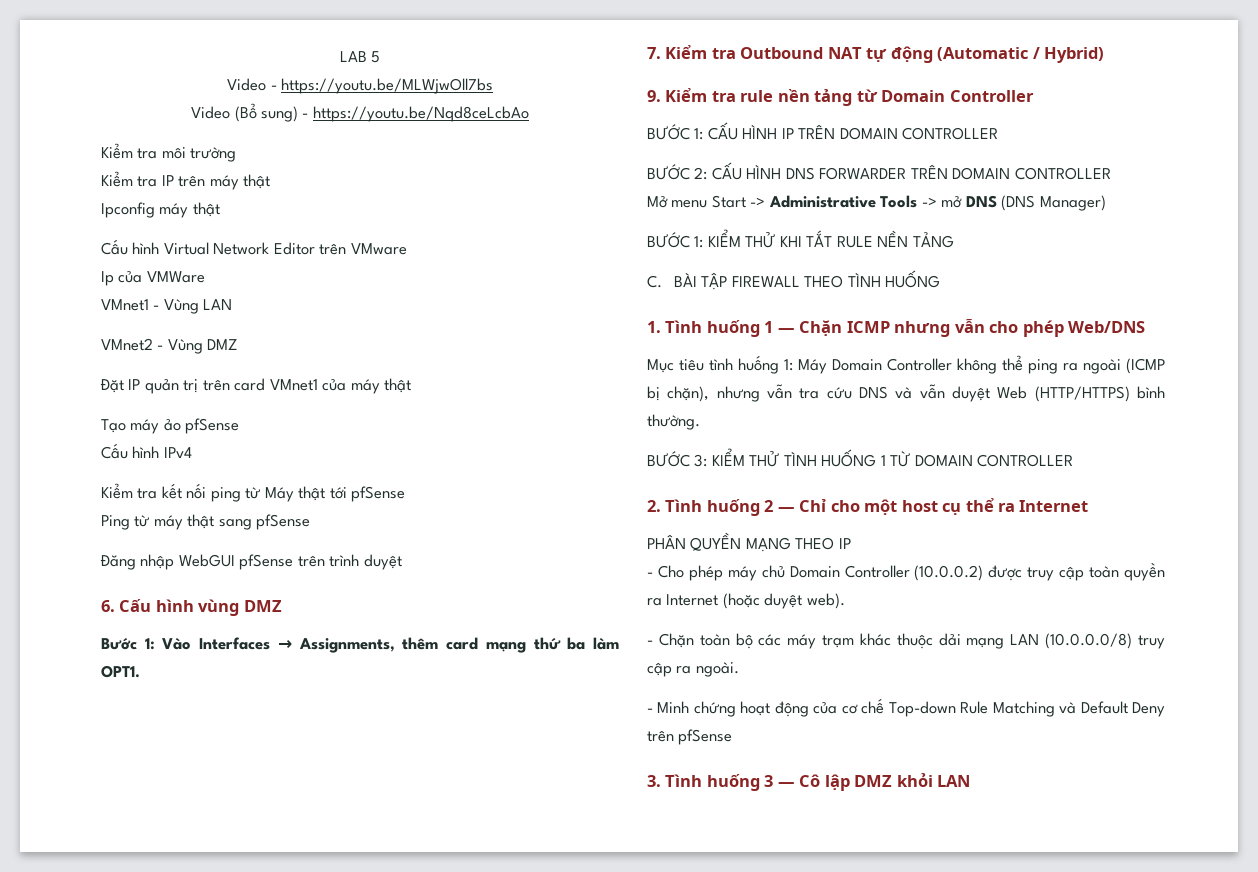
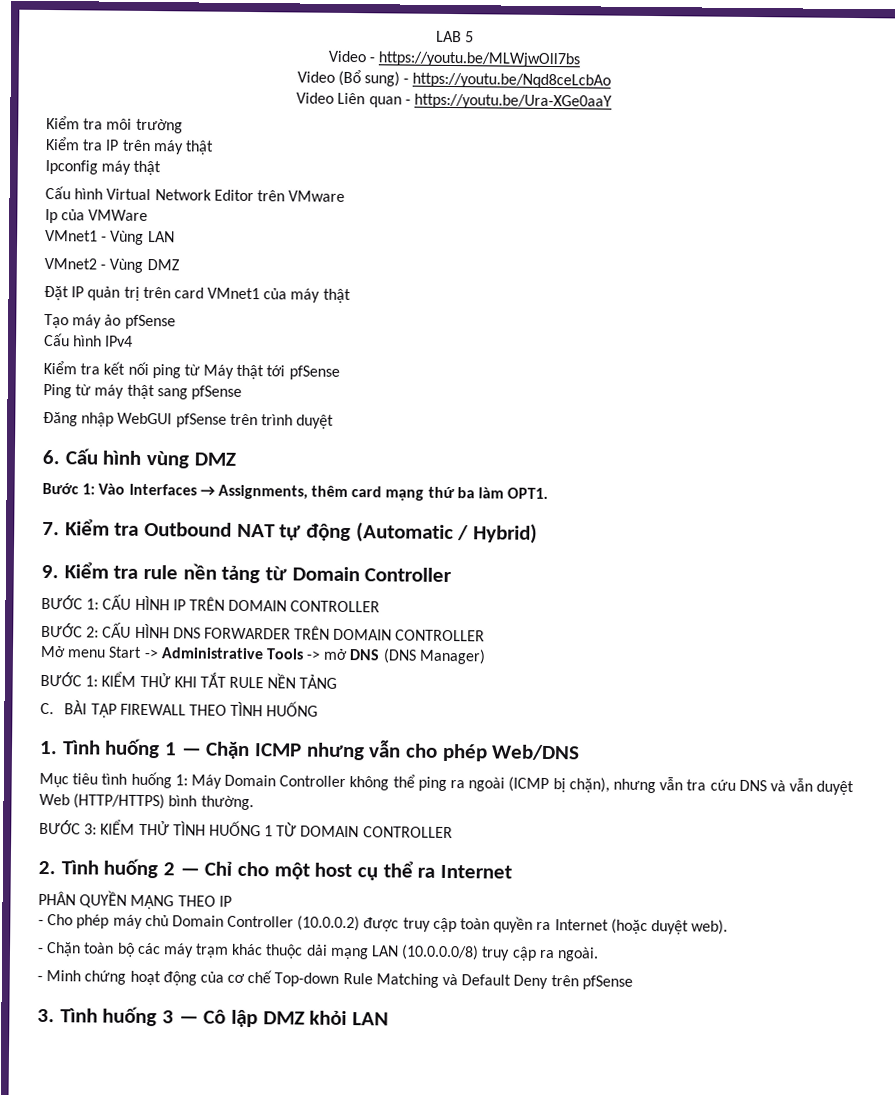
+ Video Liên quan - https://youtu.be/Ura-XGe0aaY

